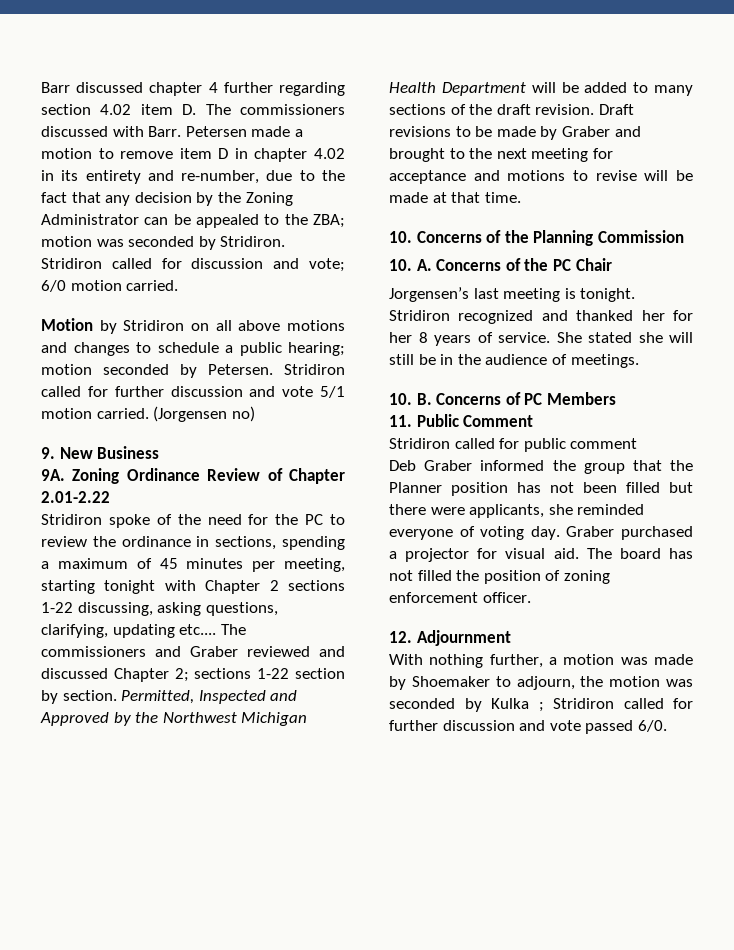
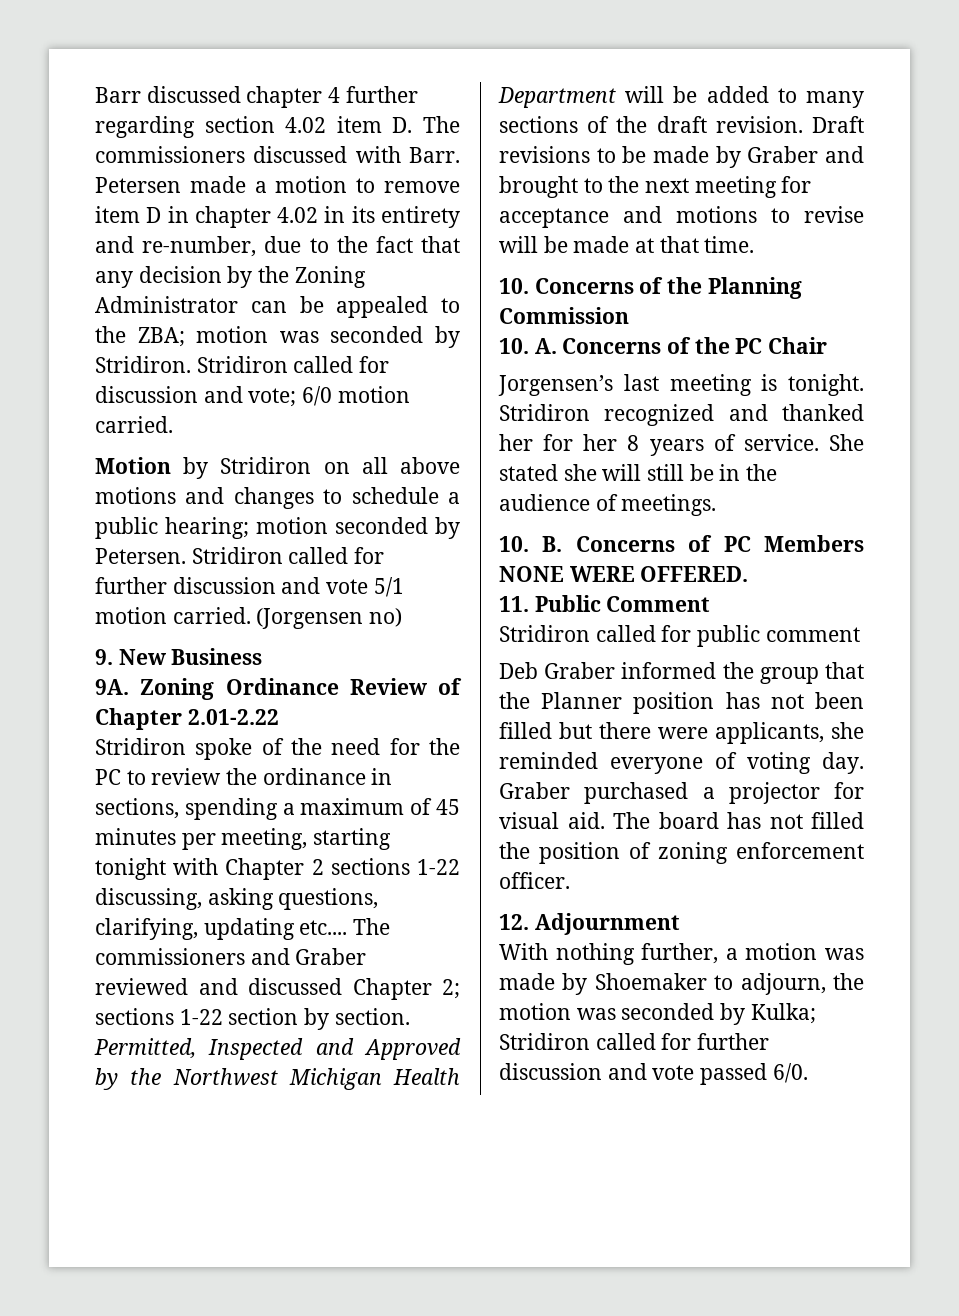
- 10. B. Concerns of PC Members
+ 10. B. Concerns of PC Members NONE WERE OFFERED.
- With nothing further, a motion was made by Shoemaker to adjourn, the motion was seconded by Kulka ; Stridiron called for further discussion and vote passed 6/0.
+ With nothing further, a motion was made by Shoemaker to adjourn, the motion was seconded by Kulka; Stridiron called for further discussion and vote passed 6/0.

